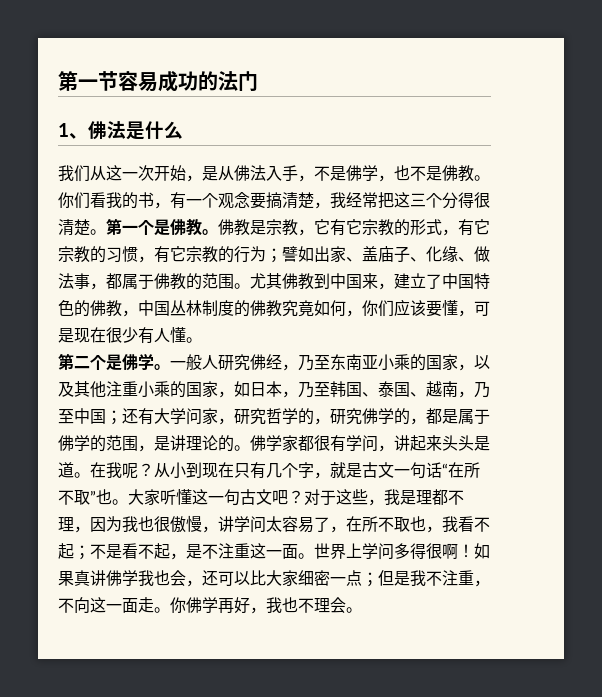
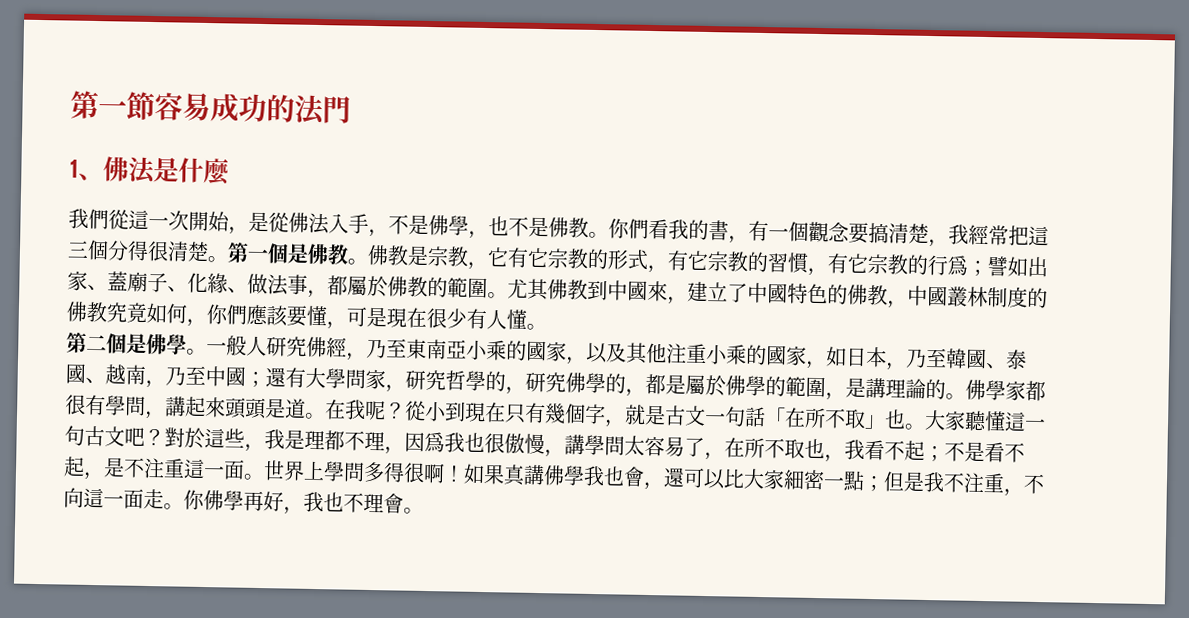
- 第一节容易成功的法门
+ 第一節容易成功的法門
- 1、佛法是什么
- 我们从这一次开始，是从佛法入手，不是佛学，也不是佛教。
+ 1、佛法是什麼
+ 我們從這一次開始，是從佛法入手，不是佛學，也不是佛教。
- 你们看我的书，有一个观念要搞清楚，我经常把这三个分得很清楚。
+ 你們看我的書，有一個觀念要搞清楚，我經常把這三個分得很清楚。
- 第一个是佛教。
+ 第一個是佛教。
- 佛教是宗教，它有它宗教的形式，有它宗教的习惯，有它宗教的行为；譬如出家、盖庙子、化缘、做法事，都属于佛教的范围。
+ 佛教是宗教，它有它宗教的形式，有它宗教的習慣，有它宗教的行爲；譬如出家、蓋廟子、化緣、做法事，都屬於佛教的範圍。
- 尤其佛教到中国来，建立了中国特色的佛教，中国丛林制度的佛教究竟如何，你们应该要懂，可是现在很少有人懂。
+ 尤其佛教到中國來，建立了中國特色的佛教，中國叢林制度的佛教究竟如何，你們應該要懂，可是現在很少有人懂。
- 第二个是佛学。
+ 第二個是佛學。
- 一般人研究佛经，乃至东南亚小乘的国家，以及其他注重小乘的国家，如日本，乃至韩国、泰国、越南，乃至中国；还有大学问家，研究哲学的，研究佛学的，都是属于佛学的范围，是讲理论的。佛学家都很有学问，讲起来头头是道。在我呢？从小到现在只有几个字，就是古文一句话“在所不取”也。
+ 一般人研究佛經，乃至東南亞小乘的國家，以及其他注重小乘的國家，如日本，乃至韓國、泰國、越南，乃至中國；還有大學問家，研究哲學的，研究佛學的，都是屬於佛學的範圍，是講理論的。佛學家都很有學問，講起來頭頭是道。在我呢？從小到現在只有幾個字，就是古文一句話「在所不取」也。
- 大家听懂这一句古文吧？
+ 大家聽懂這一句古文吧？
- 对于这些，我是理都不理，因为我也很傲慢，讲学问太容易了，在所不取也，我看不起；不是看不起，是不注重这一面。
+ 對於這些，我是理都不理，因爲我也很傲慢，講學問太容易了，在所不取也，我看不起；不是看不起，是不注重這一面。
- 世界上学问多得很啊！
+ 世界上學問多得很啊！
- 如果真讲佛学我也会，还可以比大家细密一点；但是我不注重，不向这一面走。
+ 如果真講佛學我也會，還可以比大家細密一點；但是我不注重，不向這一面走。
- 你佛学再好，我也不理会。
+ 你佛學再好，我也不理會。

